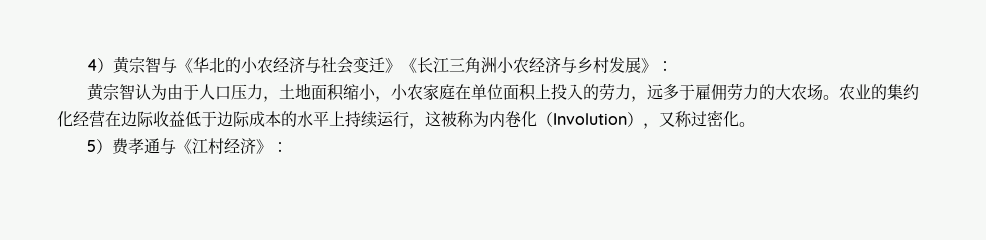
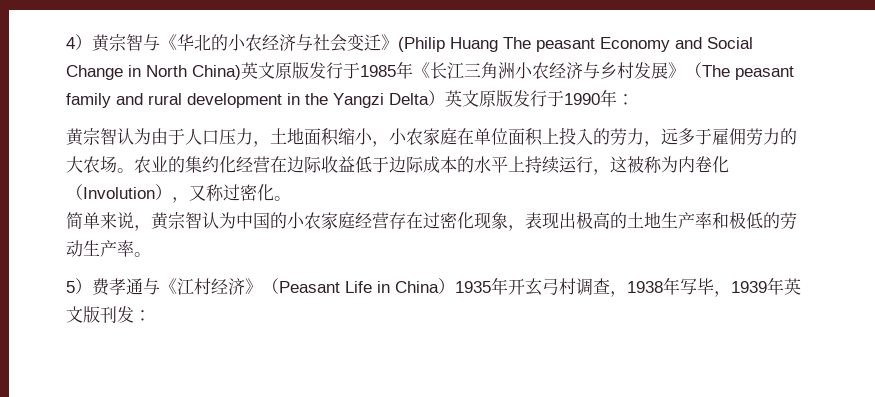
- 4）黄宗智与《华北的小农经济与社会变迁》《长江三角洲小农经济与乡村发展》：
+ 4）黄宗智与《华北的小农经济与社会变迁》(Philip Huang The peasant Economy and Social Change in North China)英文原版发行于1985年《长江三角洲小农经济与乡村发展》（The peasant family and rural development in the Yangzi Delta）英文原版发行于1990年：
+ 简单来说，黄宗智认为中国的小农家庭经营存在过密化现象，表现出极高的土地生产率和极低的劳动生产率。
- 5）费孝通与《江村经济》：
+ 5）费孝通与《江村经济》（Peasant Life in China）1935年开玄弓村调查，1938年写毕，1939年英文版刊发：

